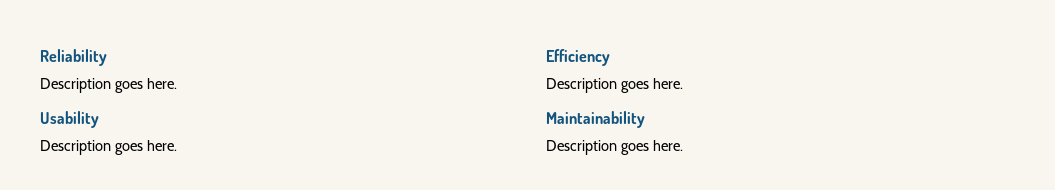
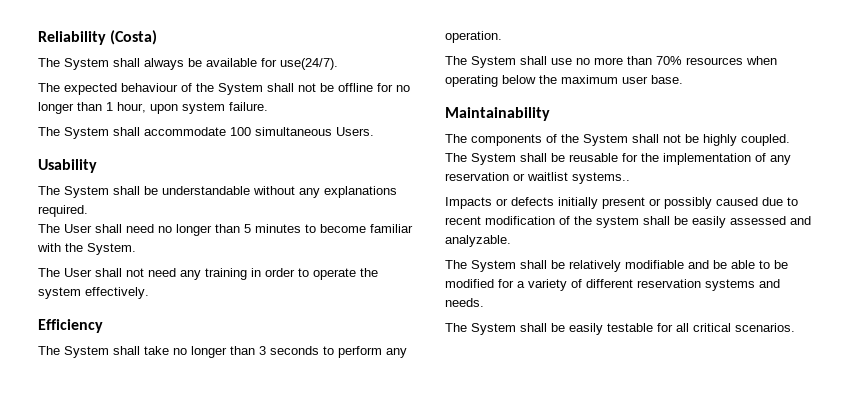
- Reliability
- Description goes here.
+ Reliability (Costa)
+ The System shall always be available for use(24/7).
+ The expected behaviour of the System shall not be offline for no longer than 1 hour, upon system failure.
+ The System shall accommodate 100 simultaneous Users.
  Usability
- Description goes here.
+ The System shall be understandable without any explanations required.
+ The User shall need no longer than 5 minutes to become familiar with the System.
+ The User shall not need any training in order to operate the system effectively.
  Efficiency
- Description goes here.
+ The System shall take no longer than 3 seconds to perform any operation.
+ The System shall use no more than 70% resources when operating below the maximum user base.
  Maintainability
- Description goes here.
+ The components of the System shall not be highly coupled.
+ The System shall be reusable for the implementation of any reservation or waitlist systems..
+ Impacts or defects initially present or possibly caused due to recent modification of the system shall be easily assessed and analyzable.
+ The System shall be relatively modifiable and be able to be modified for a variety of different reservation systems and needs.
+ The System shall be easily testable for all critical scenarios.

